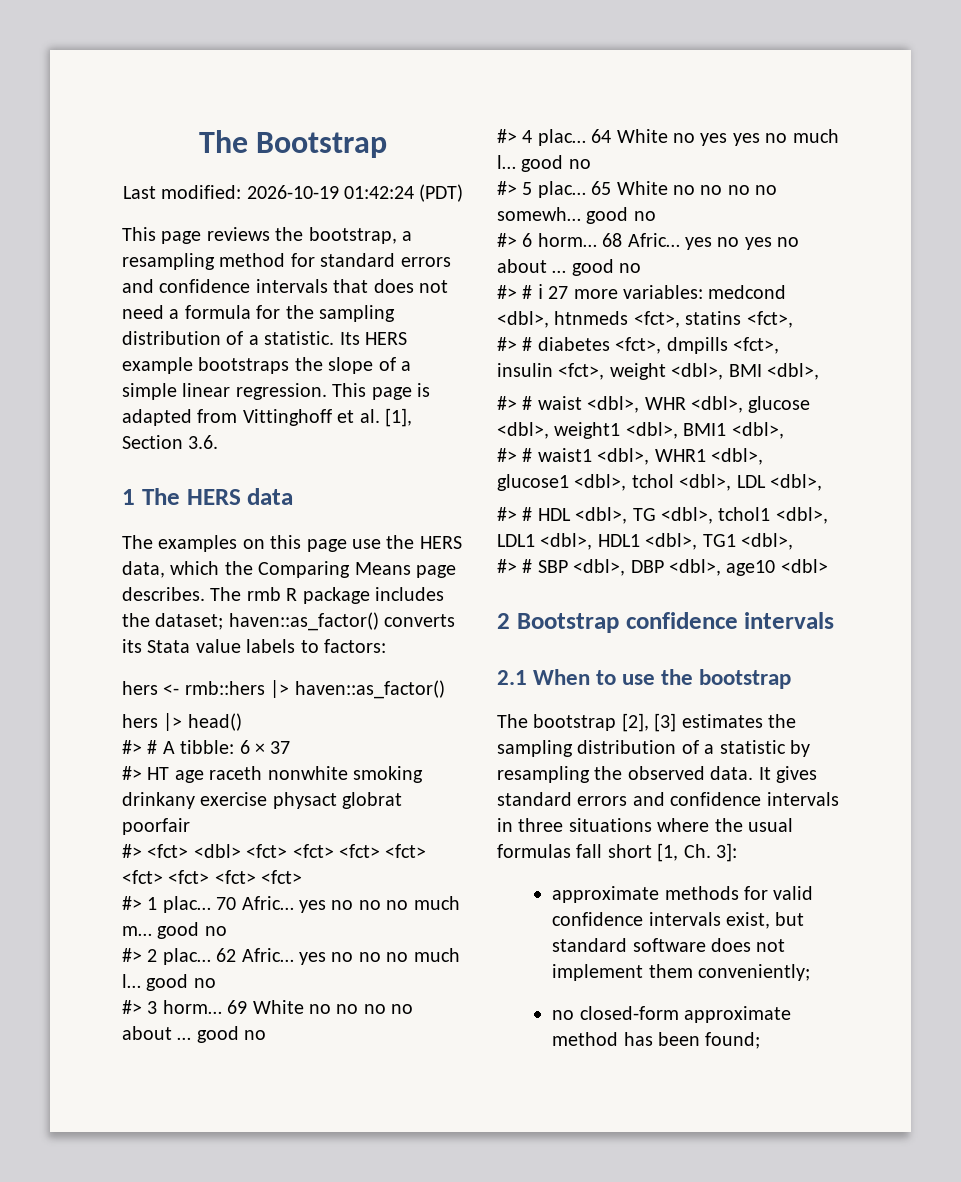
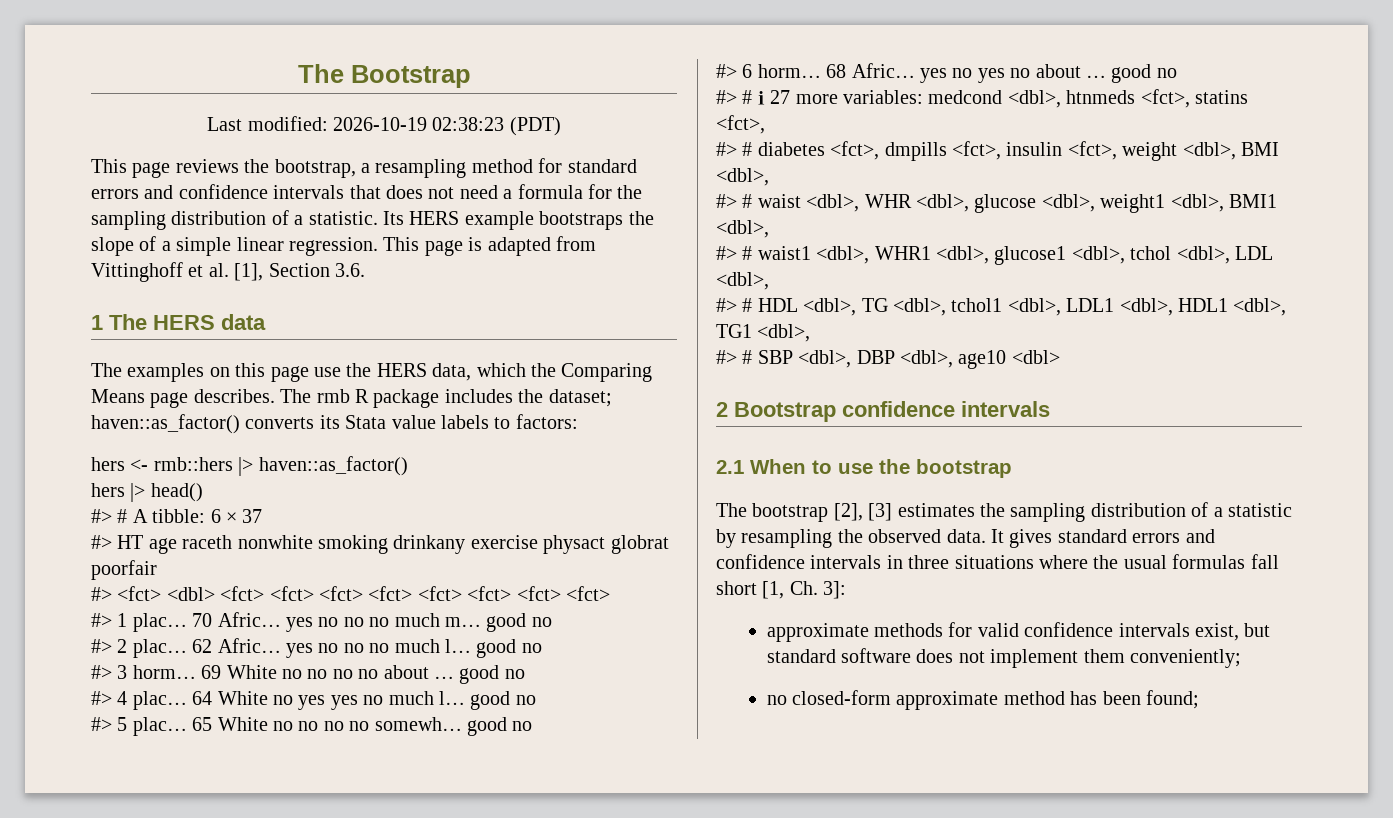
- Last modified: 2026-10-19 01:42:24 (PDT)
+ Last modified: 2026-10-19 02:38:23 (PDT)

